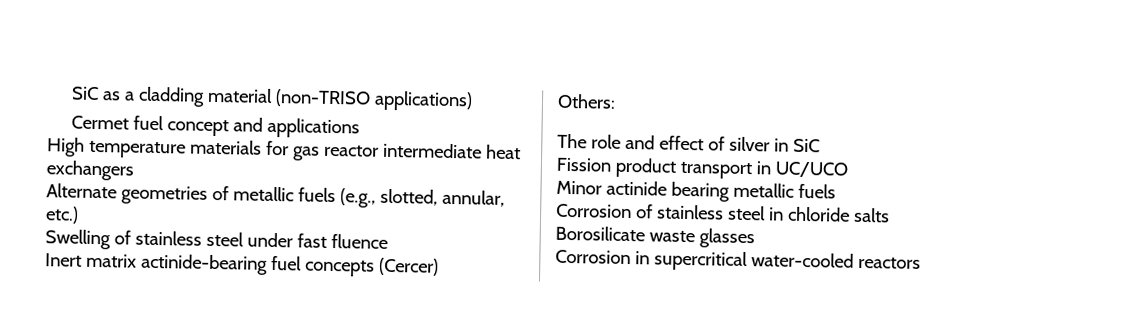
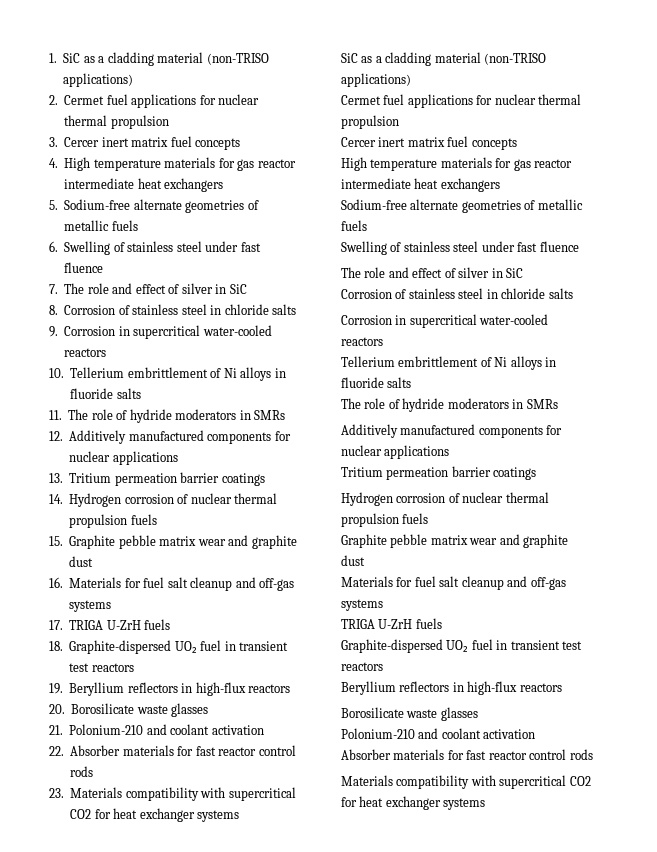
+ 1. SiC as a cladding material (non-TRISO applications)
+ 2. Cermet fuel applications for nuclear thermal propulsion
+ 3. Cercer inert matrix fuel concepts
+ 4. High temperature materials for gas reactor intermediate heat exchangers
+ 5. Sodium-free alternate geometries of metallic fuels
+ 6. Swelling of stainless steel under fast fluence
+ 7. The role and effect of silver in SiC
+ 8. Corrosion of stainless steel in chloride salts
+ 9. Corrosion in supercritical water-cooled reactors
+ 10. Tellerium embrittlement of Ni alloys in fluoride salts
+ 11. The role of hydride moderators in SMRs
+ 12. Additively manufactured components for nuclear applications
+ 13. Tritium permeation barrier coatings
+ 14. Hydrogen corrosion of nuclear thermal propulsion fuels
+ 15. Graphite pebble matrix wear and graphite dust
+ 16. Materials for fuel salt cleanup and off-gas systems
+ 17. TRIGA U-ZrH fuels
+ 18. Graphite-dispersed UO₂ fuel in transient test reactors
+ 19. Beryllium reflectors in high-flux reactors
+ 20. Borosilicate waste glasses
+ 21. Polonium-210 and coolant activation
+ 22. Absorber materials for fast reactor control rods
+ 23. Materials compatibility with supercritical CO2 for heat exchanger systems
  SiC as a cladding material (non-TRISO applications)
- Cermet fuel concept and applications
+ Cermet fuel applications for nuclear thermal propulsion
+ Cercer inert matrix fuel concepts
  High temperature materials for gas reactor intermediate heat exchangers
- Alternate geometries of metallic fuels (e.g., slotted, annular, etc.)
+ Sodium-free alternate geometries of metallic fuels
  Swelling of stainless steel under fast fluence
- Inert matrix actinide-bearing fuel concepts (Cercer)
- Others:
  The role and effect of silver in SiC
- Fission product transport in UC/UCO
- Minor actinide bearing metallic fuels
  Corrosion of stainless steel in chloride salts
+ Corrosion in supercritical water-cooled reactors
+ Tellerium embrittlement of Ni alloys in fluoride salts
+ The role of hydride moderators in SMRs
+ Additively manufactured components for nuclear applications
+ Tritium permeation barrier coatings
+ Hydrogen corrosion of nuclear thermal propulsion fuels
+ Graphite pebble matrix wear and graphite dust
+ Materials for fuel salt cleanup and off-gas systems
+ TRIGA U-ZrH fuels
+ Graphite-dispersed UO₂ fuel in transient test reactors
+ Beryllium reflectors in high-flux reactors
  Borosilicate waste glasses
- Corrosion in supercritical water-cooled reactors
+ Polonium-210 and coolant activation
+ Absorber materials for fast reactor control rods
+ Materials compatibility with supercritical CO2 for heat exchanger systems

